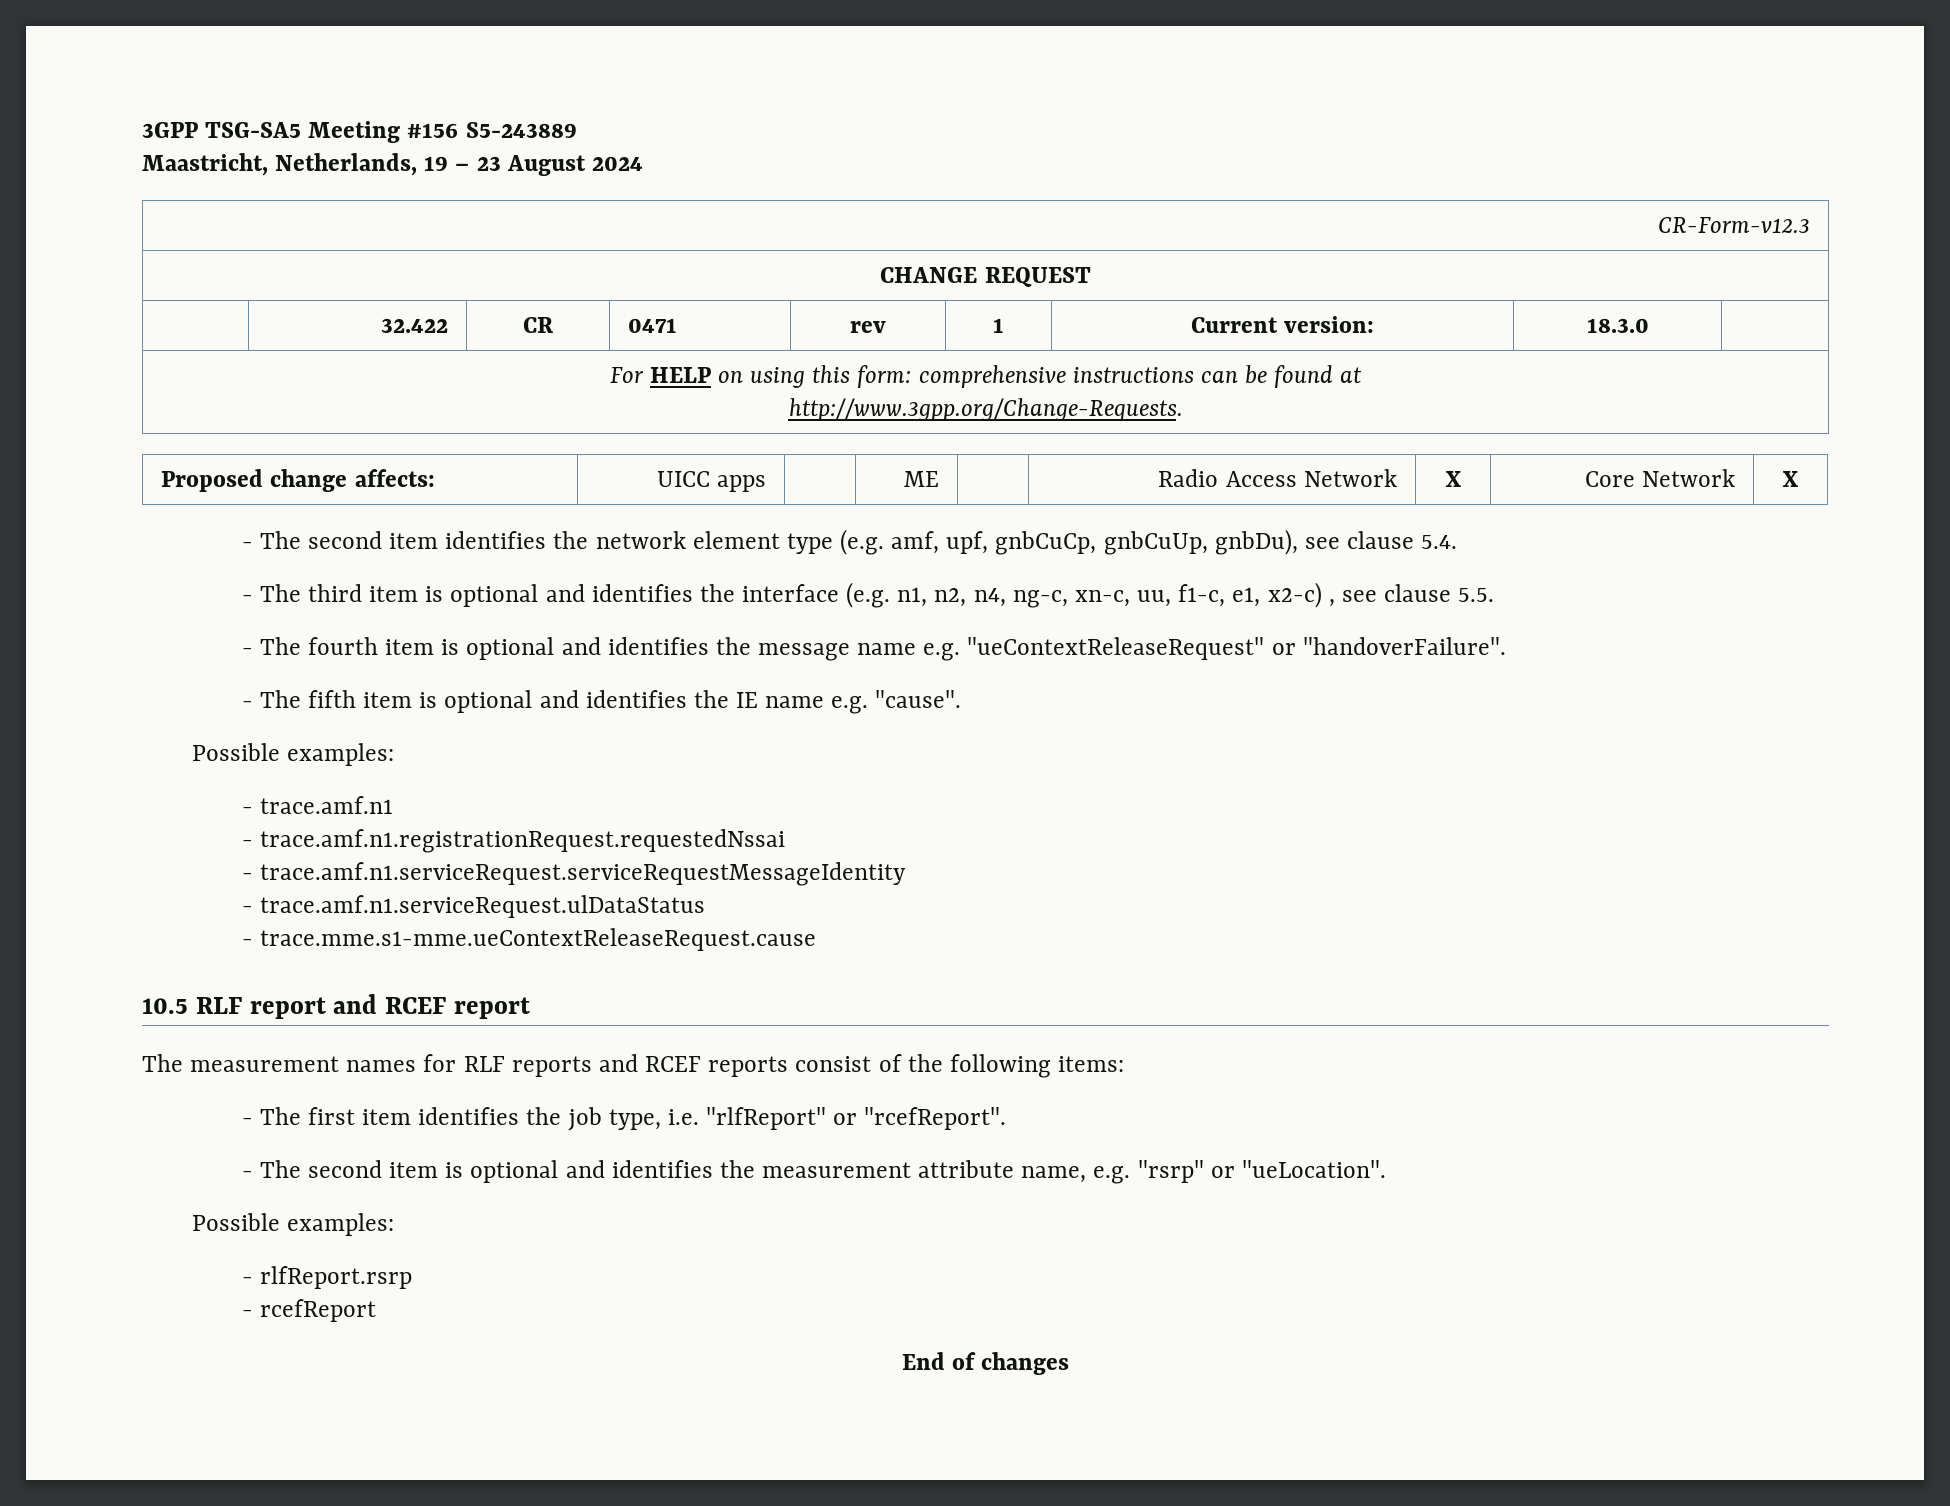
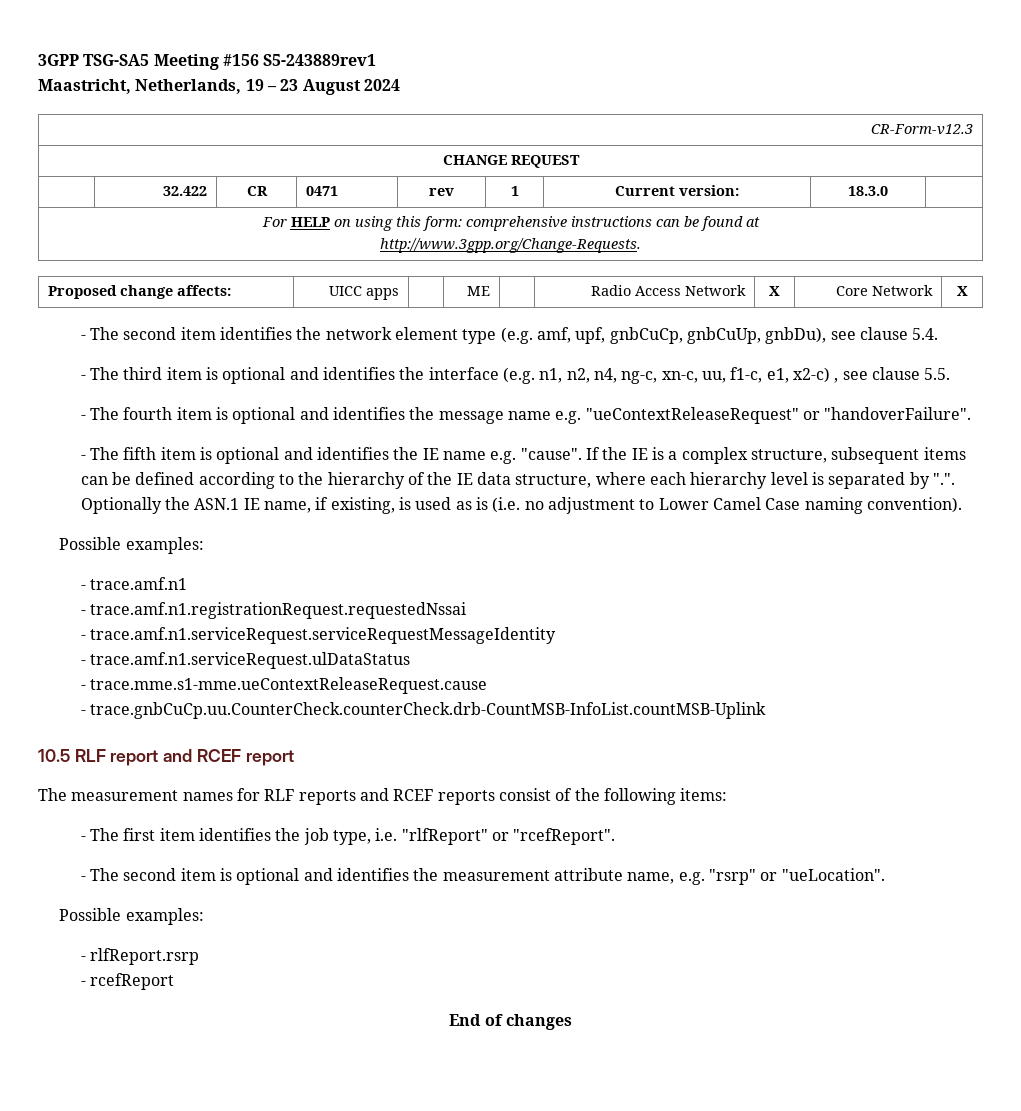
- 3GPP TSG-SA5 Meeting #156 S5-243889
+ 3GPP TSG-SA5 Meeting #156 S5-243889rev1
+ If the IE is a complex structure, subsequent items can be defined according to the hierarchy of the IE data structure, where each hierarchy level is separated by ".". Optionally the ASN.1 IE name, if existing, is used as is (i.e. no adjustment to Lower Camel Case naming convention).
+ - trace.gnbCuCp.uu.CounterCheck.counterCheck.drb-CountMSB-InfoList.countMSB-Uplink

